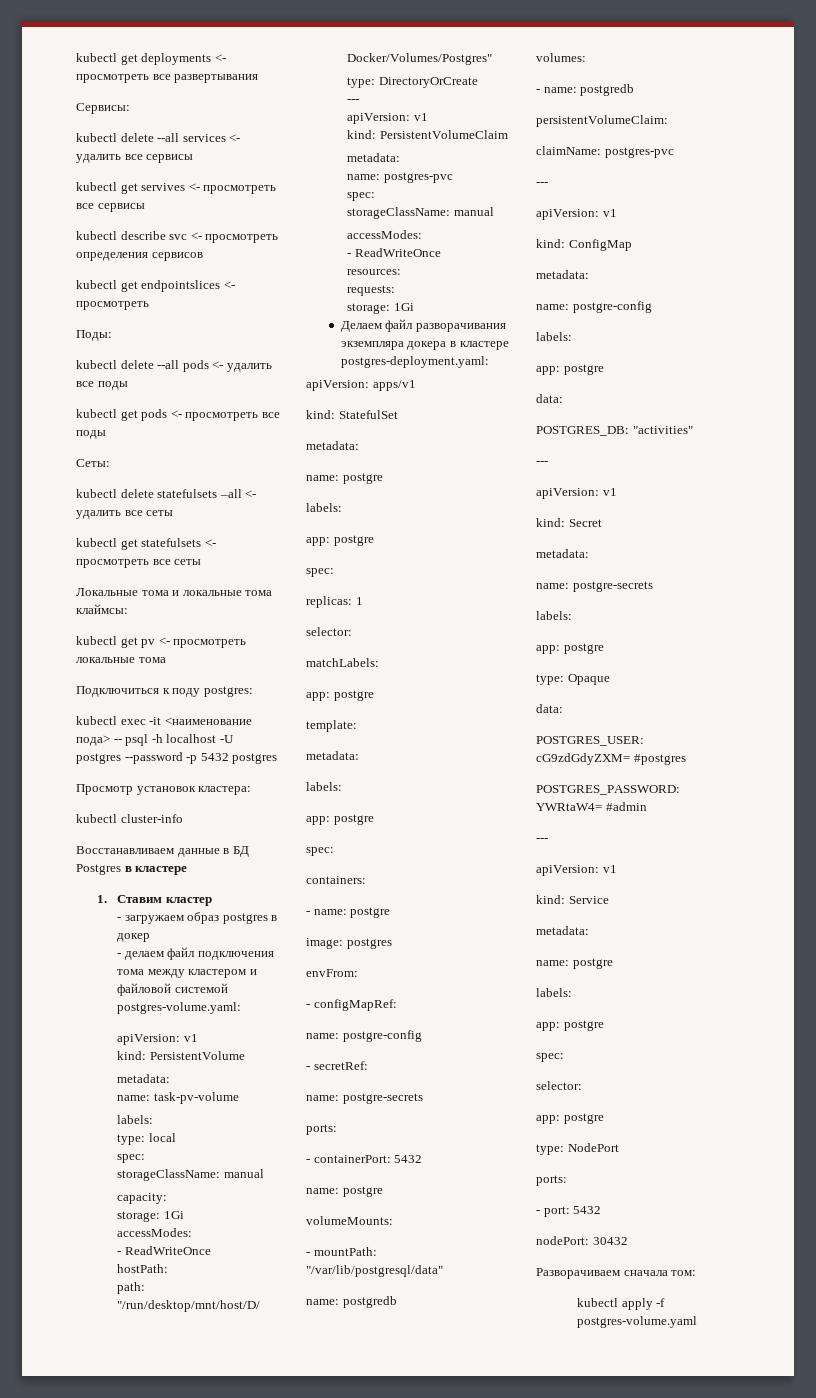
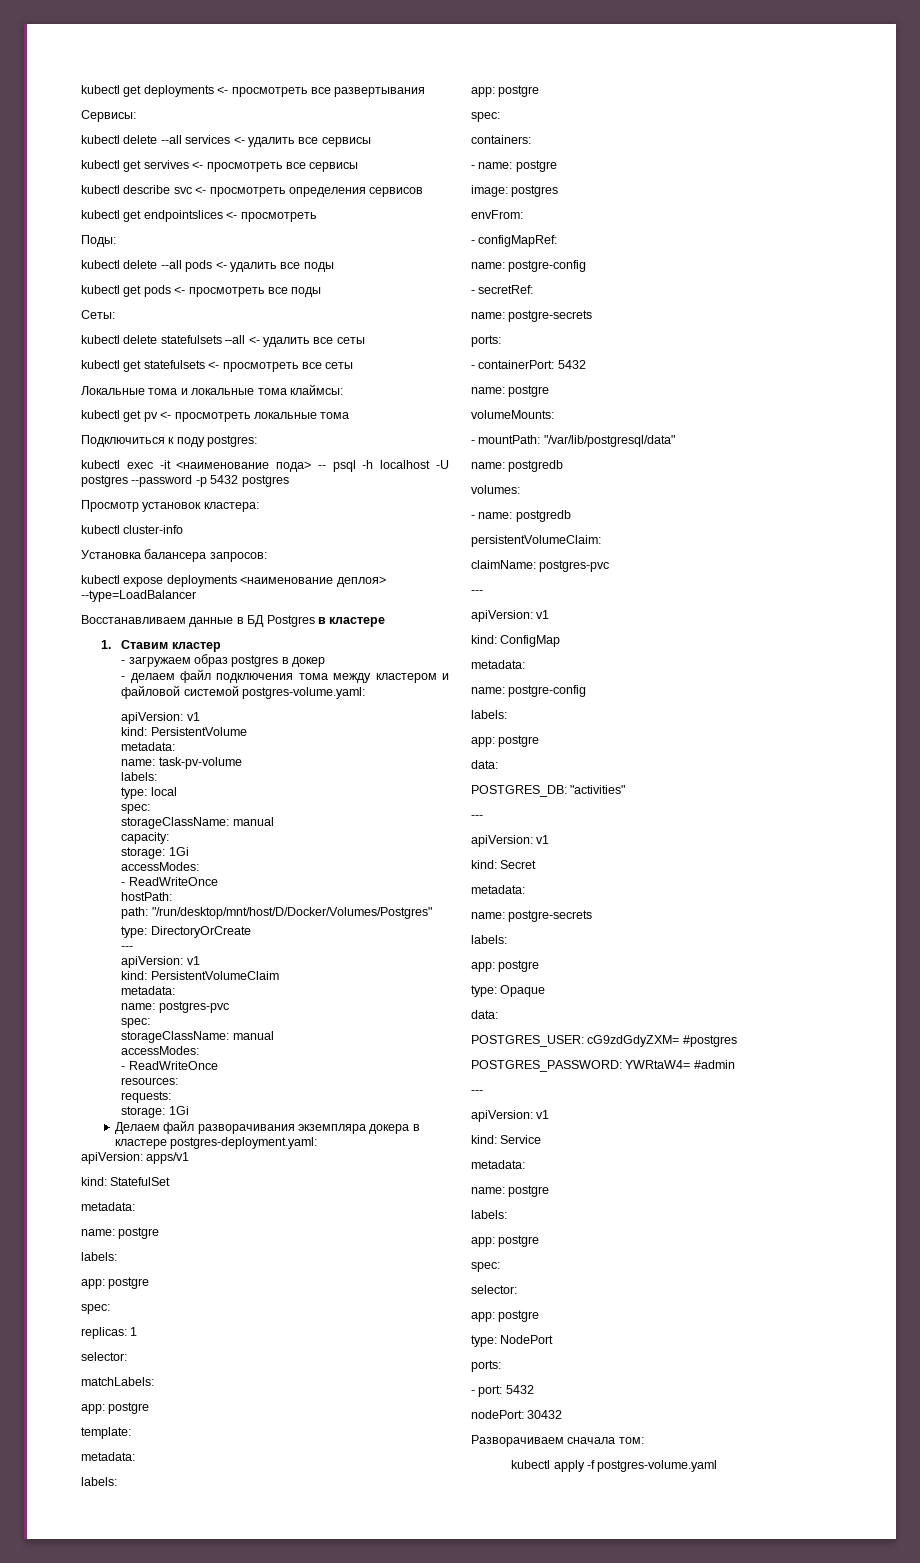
+ Установка балансера запросов:
+ kubectl expose deployments <наименование деплоя> --type=LoadBalancer

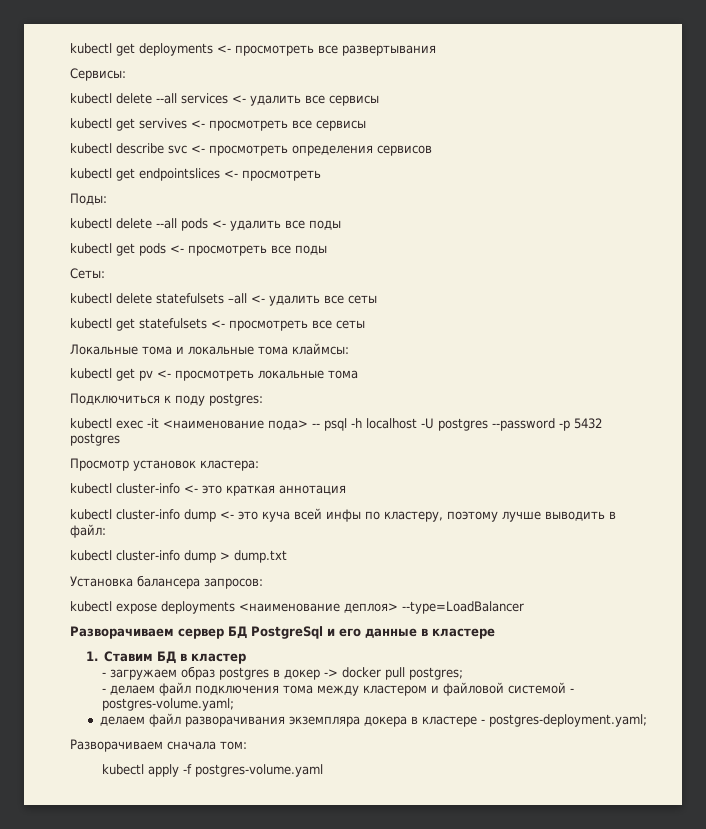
- kubectl cluster-info
+ kubectl cluster-info <- это краткая аннотация
+ kubectl cluster-info dump <- это куча всей инфы по кластеру, поэтому лучше выводить в файл:
+ kubectl cluster-info dump > dump.txt
- Восстанавливаем данные в БД Postgres в кластере
+ Разворачиваем сервер БД PostgreSql и его данные в кластере
- 1. Ставим кластер
+ 1. Ставим БД в кластер
- - загружаем образ postgres в докер
+ - загружаем образ postgres в докер -> docker pull postgres;
- - делаем файл подключения тома между кластером и файловой системой postgres-volume.yaml:
- apiVersion: v1
- kind: PersistentVolume
- metadata:
- name: task-pv-volume
- labels:
- type: local
- spec:
- storageClassName: manual
- capacity:
- storage: 1Gi
- accessModes:
- - ReadWriteOnce
- hostPath:
- path: "/run/desktop/mnt/host/D/Docker/Volumes/Postgres"
- type: DirectoryOrCreate
- ---
- apiVersion: v1
- kind: PersistentVolumeClaim
- metadata:
- name: postgres-pvc
- spec:
- storageClassName: manual
- accessModes:
- - ReadWriteOnce
- resources:
- requests:
- storage: 1Gi
- Делаем файл разворачивания экземпляра докера в кластере postgres-deployment.yaml:
- apiVersion: apps/v1
- kind: StatefulSet
- metadata:
- name: postgre
- labels:
- app: postgre
- spec:
- replicas: 1
- selector:
- matchLabels:
- app: postgre
- template:
- metadata:
- labels:
- app: postgre
- spec:
- containers:
- - name: postgre
- image: postgres
- envFrom:
- - configMapRef:
- name: postgre-config
- - secretRef:
- name: postgre-secrets
- ports:
- - containerPort: 5432
- name: postgre
- volumeMounts:
- - mountPath: "/var/lib/postgresql/data"
- name: postgredb
- volumes:
- - name: postgredb
- persistentVolumeClaim:
- claimName: postgres-pvc
- ---
- apiVersion: v1
- kind: ConfigMap
- metadata:
- name: postgre-config
- labels:
- app: postgre
- data:
- POSTGRES_DB: "activities"
- ---
- apiVersion: v1
- kind: Secret
- metadata:
- name: postgre-secrets
- labels:
- app: postgre
- type: Opaque
- data:
- POSTGRES_USER: cG9zdGdyZXM= #postgres
- POSTGRES_PASSWORD: YWRtaW4= #admin
- ---
- apiVersion: v1
- kind: Service
- metadata:
- name: postgre
- labels:
- app: postgre
- spec:
- selector:
- app: postgre
- type: NodePort
- ports:
- - port: 5432
- nodePort: 30432
+ - делаем файл подключения тома между кластером и файловой системой - postgres-volume.yaml;
+ делаем файл разворачивания экземпляра докера в кластере - postgres-deployment.yaml;

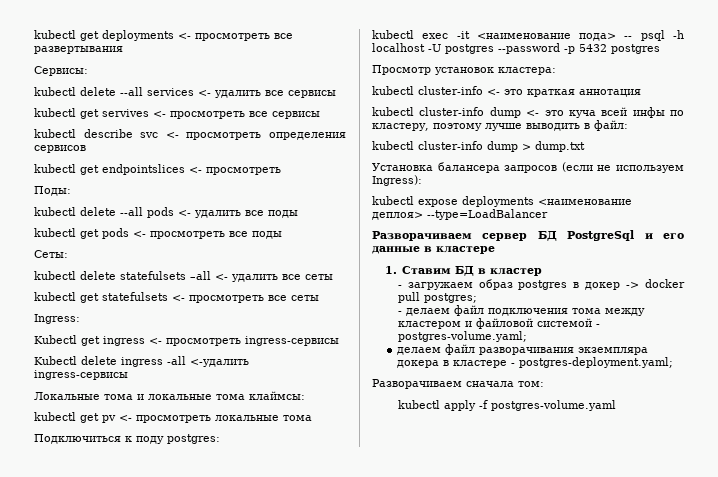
+ Ingress:
+ Kubectl get ingress <- просмотреть ingress-сервисы
+ Kubectl delete ingress -all <-удалить ingress-сервисы
- Установка балансера запросов:
+ Установка балансера запросов (если не используем Ingress):

